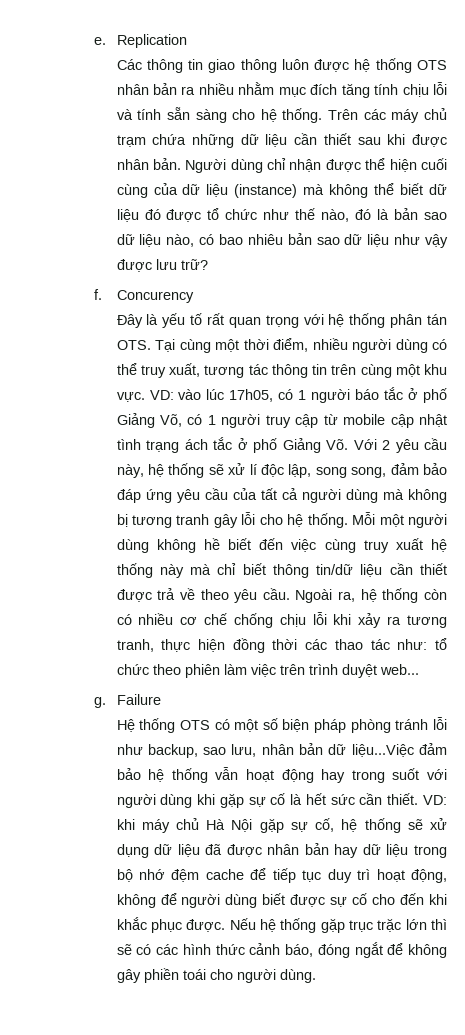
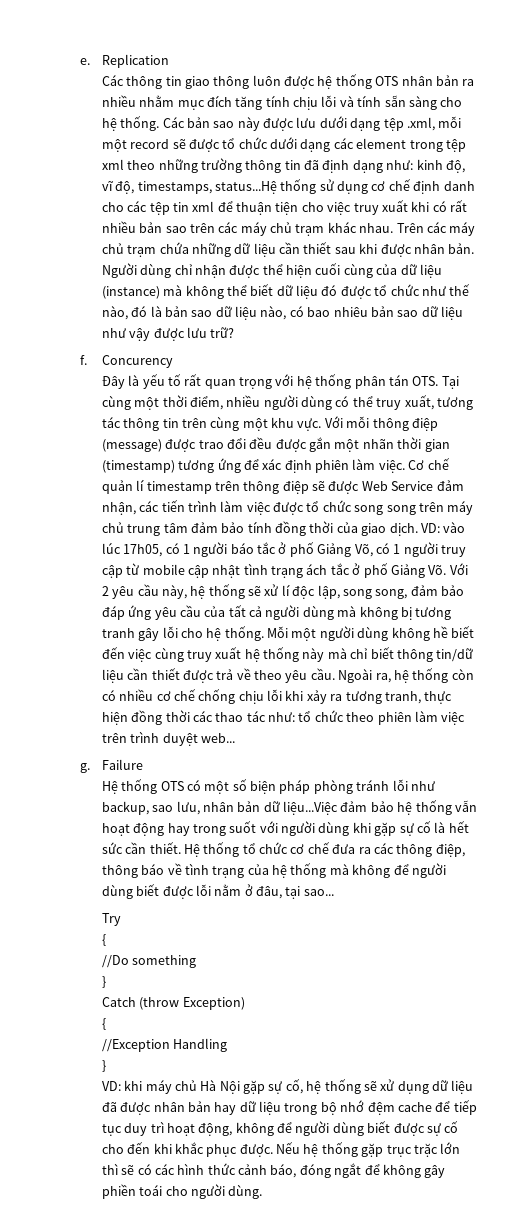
+ Các bản sao này được lưu dưới dạng tệp .xml, mỗi một record sẽ được tổ chức dưới dạng các element trong tệp xml theo những trường thông tin đã định dạng như: kinh độ, vĩ độ, timestamps, status...Hệ thống sử dụng cơ chế định danh cho các tệp tin xml để thuận tiện cho việc truy xuất khi có rất nhiều bản sao trên các máy chủ trạm khác nhau.
+ Với mỗi thông điệp (message) được trao đổi đều được gắn một nhãn thời gian (timestamp) tương ứng để xác định phiên làm việc. Cơ chế quản lí timestamp trên thông điệp sẽ được Web Service đảm nhận, các tiến trình làm việc được tổ chức song song trên máy chủ trung tâm đảm bảo tính đồng thời của giao dịch.
- Hệ thống OTS có một số biện pháp phòng tránh lỗi như backup, sao lưu, nhân bản dữ liệu...Việc đảm bảo hệ thống vẫn hoạt động hay trong suốt với người dùng khi gặp sự cố là hết sức cần thiết. VD:
+ Hệ thống OTS có một số biện pháp phòng tránh lỗi như backup, sao lưu, nhân bản dữ liệu...Việc đảm bảo hệ thống vẫn hoạt động hay trong suốt với người dùng khi gặp sự cố là hết sức cần thiết. Hệ thống tổ chức cơ chế đưa ra các thông điệp, thông báo về tình trạng của hệ thống mà không để người dùng biết được lỗi nằm ở đâu, tại sao...
+ Try
+ {
+ //Do something
+ }
+ Catch (throw Exception)
+ {
+ //Exception Handling
+ }
+ VD:

